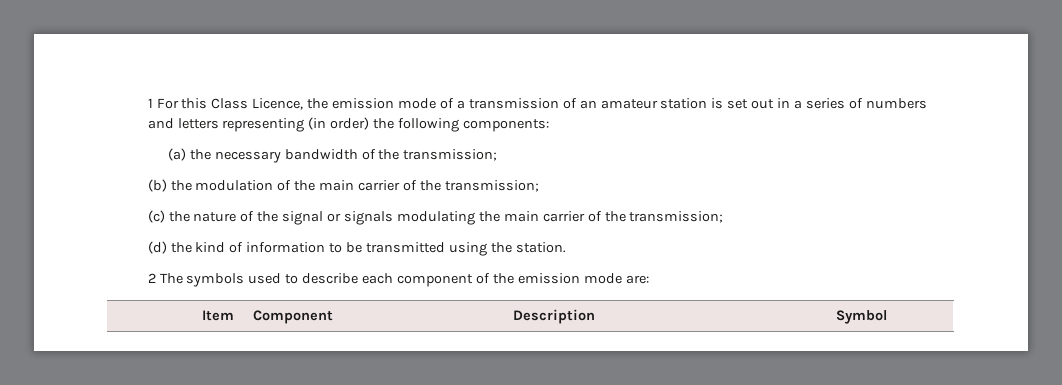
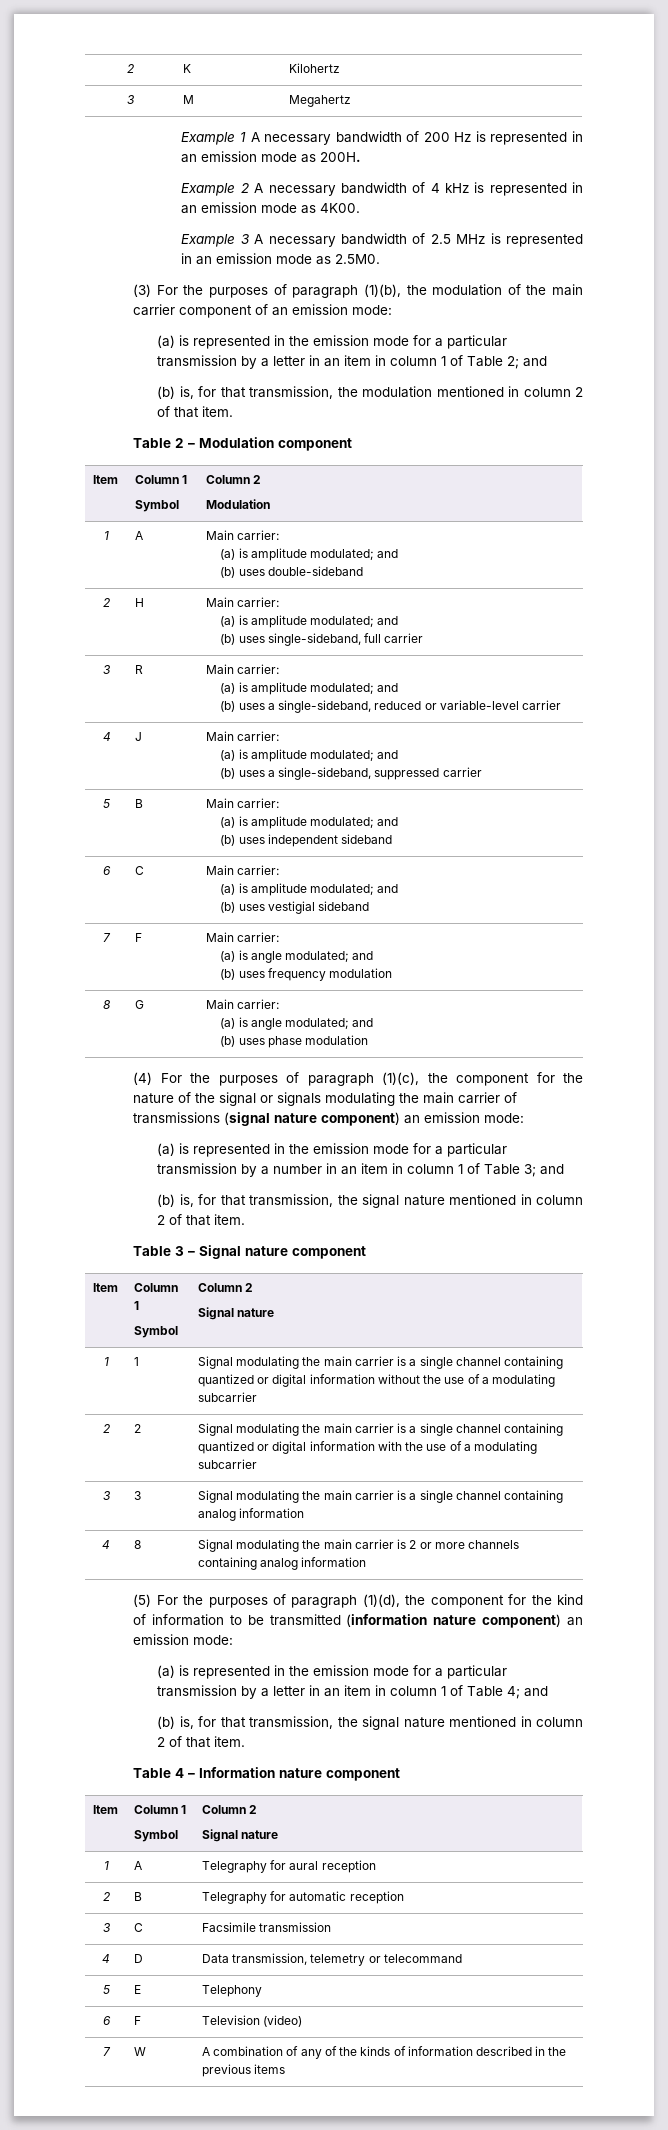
- 1 For this Class Licence, the emission mode of a transmission of an amateur station is set out in a series of numbers and letters representing (in order) the following components:
- (a) the necessary bandwidth of the transmission;
- (b) the modulation of the main carrier of the transmission;
- (c) the nature of the signal or signals modulating the main carrier of the transmission;
- (d) the kind of information to be transmitted using the station.
- 2 The symbols used to describe each component of the emission mode are:
- Item | Component | Description | Symbol
+ 2 | K | Kilohertz
+ 3 | M | Megahertz
+ Example 1 A necessary bandwidth of 200 Hz is represented in an emission mode as 200H.
+ Example 2 A necessary bandwidth of 4 kHz is represented in an emission mode as 4K00.
+ Example 3 A necessary bandwidth of 2.5 MHz is represented in an emission mode as 2.5M0.
+ (3) For the purposes of paragraph (1)(b), the modulation of the main carrier component of an emission mode:
+ (a) is represented in the emission mode for a particular transmission by a letter in an item in column 1 of Table 2; and
+ (b) is, for that transmission, the modulation mentioned in column 2 of that item.
+ Table 2 – Modulation component
+ Item | Column 1
+ Symbol | Column 2
+ Modulation
+ 1 | A | Main carrier:
+ (a) is amplitude modulated; and
+ (b) uses double-sideband
+ 2 | H | Main carrier:
+ (a) is amplitude modulated; and
+ (b) uses single-sideband, full carrier
+ 3 | R | Main carrier:
+ (a) is amplitude modulated; and
+ (b) uses a single-sideband, reduced or variable-level carrier
+ 4 | J | Main carrier:
+ (a) is amplitude modulated; and
+ (b) uses a single-sideband, suppressed carrier
+ 5 | B | Main carrier:
+ (a) is amplitude modulated; and
+ (b) uses independent sideband
+ 6 | C | Main carrier:
+ (a) is amplitude modulated; and
+ (b) uses vestigial sideband
+ 7 | F | Main carrier:
+ (a) is angle modulated; and
+ (b) uses frequency modulation
+ 8 | G | Main carrier:
+ (a) is angle modulated; and
+ (b) uses phase modulation
+ (4) For the purposes of paragraph (1)(c), the component for the nature of the signal or signals modulating the main carrier of transmissions (signal nature component) an emission mode:
+ (a) is represented in the emission mode for a particular transmission by a number in an item in column 1 of Table 3; and
+ (b) is, for that transmission, the signal nature mentioned in column 2 of that item.
+ Table 3 – Signal nature component
+ Item | Column 1
+ Symbol | Column 2
+ Signal nature
+ 1 | 1 | Signal modulating the main carrier is a single channel containing quantized or digital information without the use of a modulating subcarrier
+ 2 | 2 | Signal modulating the main carrier is a single channel containing quantized or digital information with the use of a modulating subcarrier
+ 3 | 3 | Signal modulating the main carrier is a single channel containing analog information
+ 4 | 8 | Signal modulating the main carrier is 2 or more channels containing analog information
+ (5) For the purposes of paragraph (1)(d), the component for the kind of information to be transmitted (information nature component) an emission mode:
+ (a) is represented in the emission mode for a particular transmission by a letter in an item in column 1 of Table 4; and
+ (b) is, for that transmission, the signal nature mentioned in column 2 of that item.
+ Table 4 – Information nature component
+ Item | Column 1
+ Symbol | Column 2
+ Signal nature
+ 1 | A | Telegraphy for aural reception
+ 2 | B | Telegraphy for automatic reception
+ 3 | C | Facsimile transmission
+ 4 | D | Data transmission, telemetry or telecommand
+ 5 | E | Telephony
+ 6 | F | Television (video)
+ 7 | W | A combination of any of the kinds of information described in the previous items

